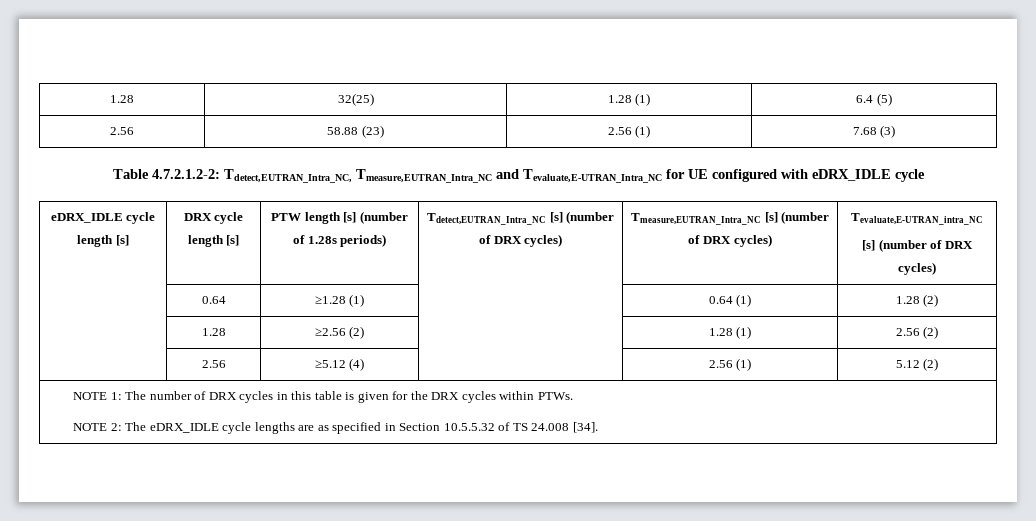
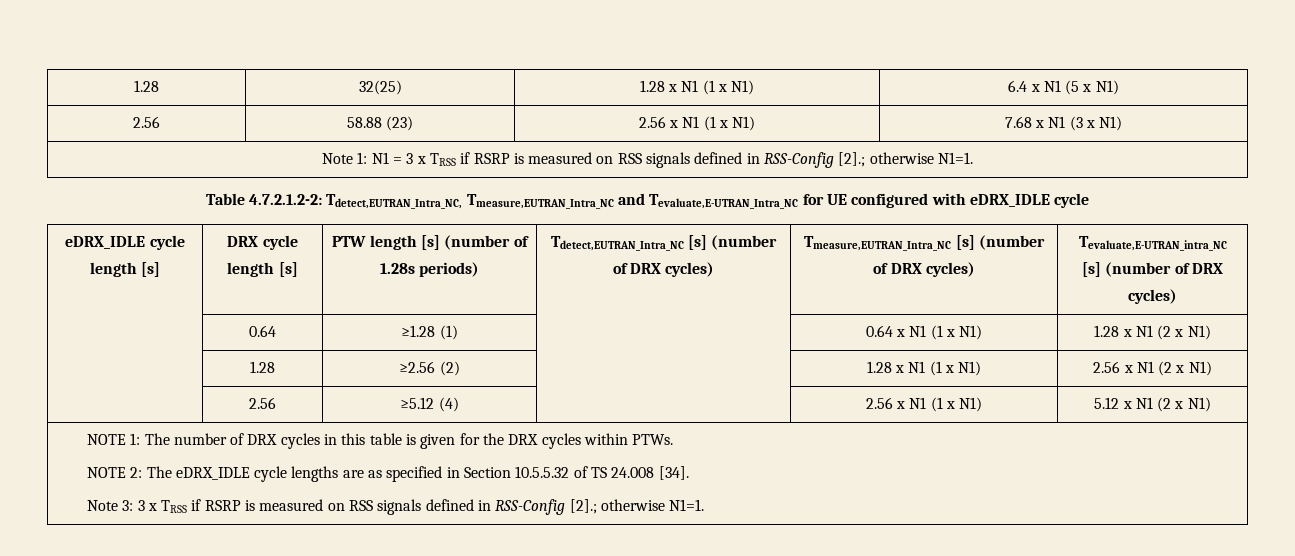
- 1.28 | 32(25) | 1.28 (1) | 6.4 (5)
- 2.56 | 58.88 (23) | 2.56 (1) | 7.68 (3)
+ 1.28 | 32(25) | 1.28 x N1 (1 x N1) | 6.4 x N1 (5 x N1)
+ 2.56 | 58.88 (23) | 2.56 x N1 (1 x N1) | 7.68 x N1 (3 x N1)
+ Note 1: N1 = 3 x TRSS if RSRP is measured on RSS signals defined in RSS-Config [2].; otherwise N1=1.
- | 0.64 | ≥1.28 (1) | | 0.64 (1) | 1.28 (2)
- | 1.28 | ≥2.56 (2) | | 1.28 (1) | 2.56 (2)
- | 2.56 | ≥5.12 (4) | | 2.56 (1) | 5.12 (2)
+ | 0.64 | ≥1.28 (1) | | 0.64 x N1 (1 x N1) | 1.28 x N1 (2 x N1)
+ | 1.28 | ≥2.56 (2) | | 1.28 x N1 (1 x N1) | 2.56 x N1 (2 x N1)
+ | 2.56 | ≥5.12 (4) | | 2.56 x N1 (1 x N1) | 5.12 x N1 (2 x N1)
+ Note 3: 3 x TRSS if RSRP is measured on RSS signals defined in RSS-Config [2].; otherwise N1=1.

